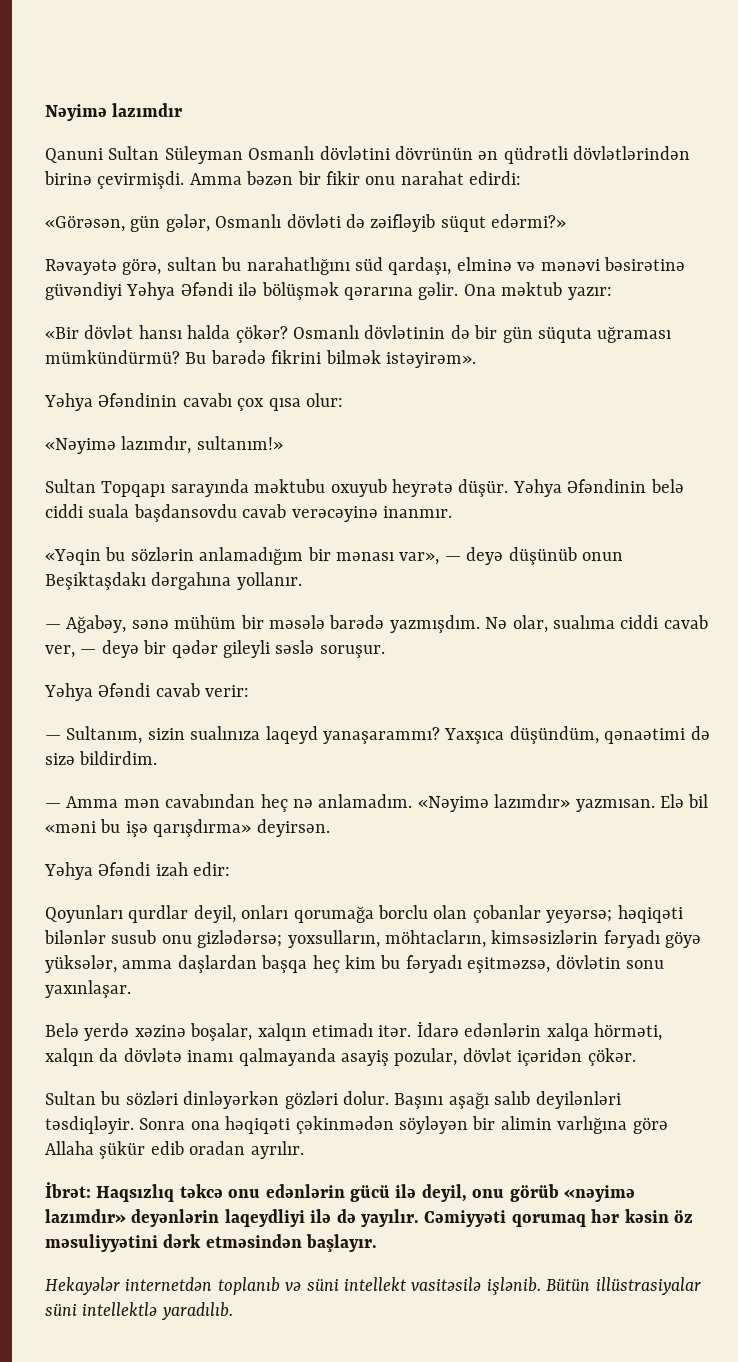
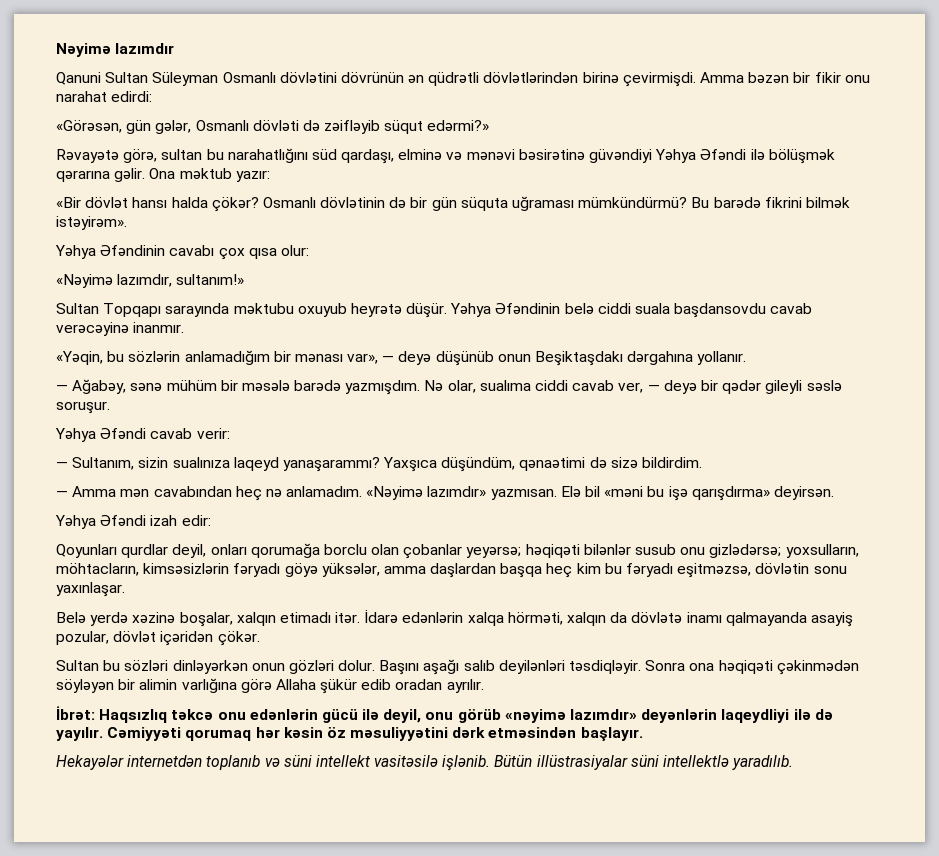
- «Yəqin bu sözlərin anlamadığım bir mənası var», — deyə düşünüb onun Beşiktaşdakı dərgahına yollanır.
+ «Yəqin, bu sözlərin anlamadığım bir mənası var», — deyə düşünüb onun Beşiktaşdakı dərgahına yollanır.
- Sultan bu sözləri dinləyərkən gözləri dolur.
+ Sultan bu sözləri dinləyərkən onun gözləri dolur.

